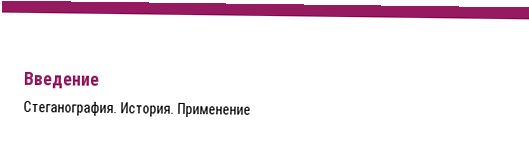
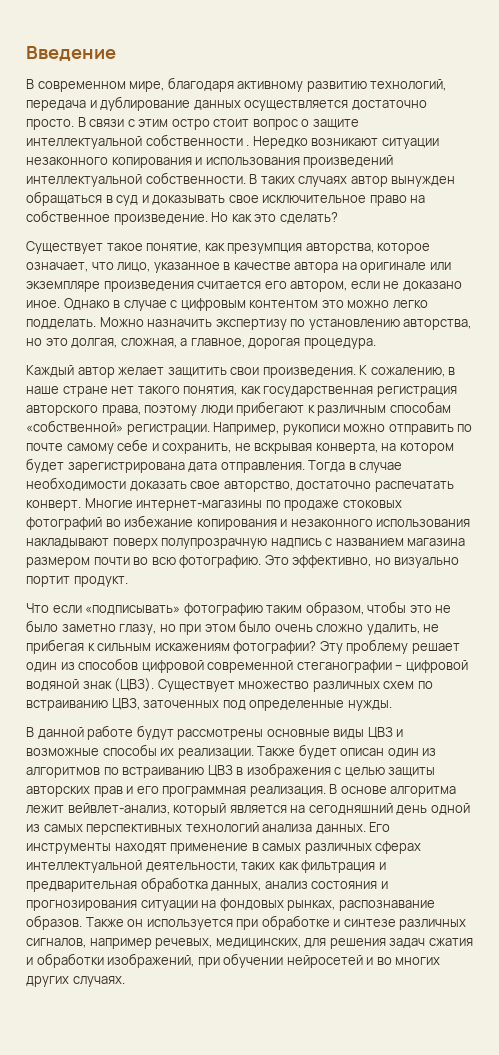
- Стеганография. История. Применение
+ В современном мире, благодаря активному развитию технологий, передача и дублирование данных осуществляется достаточно просто. В связи с этим остро стоит вопрос о защите интеллектуальной собственности . Нередко возникают ситуации незаконного копирования и использования произведений интеллектуальной собственности. В таких случаях автор вынужден обращаться в суд и доказывать свое исключительное право на собственное произведение. Но как это сделать?
+ Существует такое понятие, как презумпция авторства, которое означает, что лицо, указанное в качестве автора на оригинале или экземпляре произведения считается его автором, если не доказано иное. Однако в случае с цифровым контентом это можно легко подделать. Можно назначить экспертизу по установлению авторства, но это долгая, сложная, а главное, дорогая процедура.
+ Каждый автор желает защитить свои произведения. К сожалению, в наше стране нет такого понятия, как государственная регистрация авторского права, поэтому люди прибегают к различным способам «собственной» регистрации. Например, рукописи можно отправить по почте самому себе и сохранить, не вскрывая конверта, на котором будет зарегистрирована дата отправления. Тогда в случае необходимости доказать свое авторство, достаточно распечатать конверт. Многие интернет-магазины по продаже стоковых фотографий во избежание копирования и незаконного использования накладывают поверх полупрозрачную надпись с названием магазина размером почти во всю фотографию. Это эффективно, но визуально портит продукт.
+ Что если «подписывать» фотографию таким образом, чтобы это не было заметно глазу, но при этом было очень сложно удалить, не прибегая к сильным искажениям фотографии? Эту проблему решает один из способов цифровой современной стеганографии – цифровой водяной знак (ЦВЗ). Существует множество различных схем по встраиванию ЦВЗ, заточенных под определенные нужды.
+ В данной работе будут рассмотрены основные виды ЦВЗ и возможные способы их реализации. Также будет описан один из алгоритмов по встраиванию ЦВЗ в изображения с целью защиты авторских прав и его программная реализация. В основе алгоритма лежит вейвлет-анализ, который является на сегодняшний день одной из самых перспективных технологий анализа данных. Его инструменты находят применение в самых различных сферах интеллектуальной деятельности, таких как фильтрация и предварительная обработка данных, анализ состояния и прогнозирования ситуации на фондовых рынках, распознавание образов. Также он используется при обработке и синтезе различных сигналов, например речевых, медицинских, для решения задач сжатия и обработки изображений, при обучении нейросетей и во многих других случаях.

